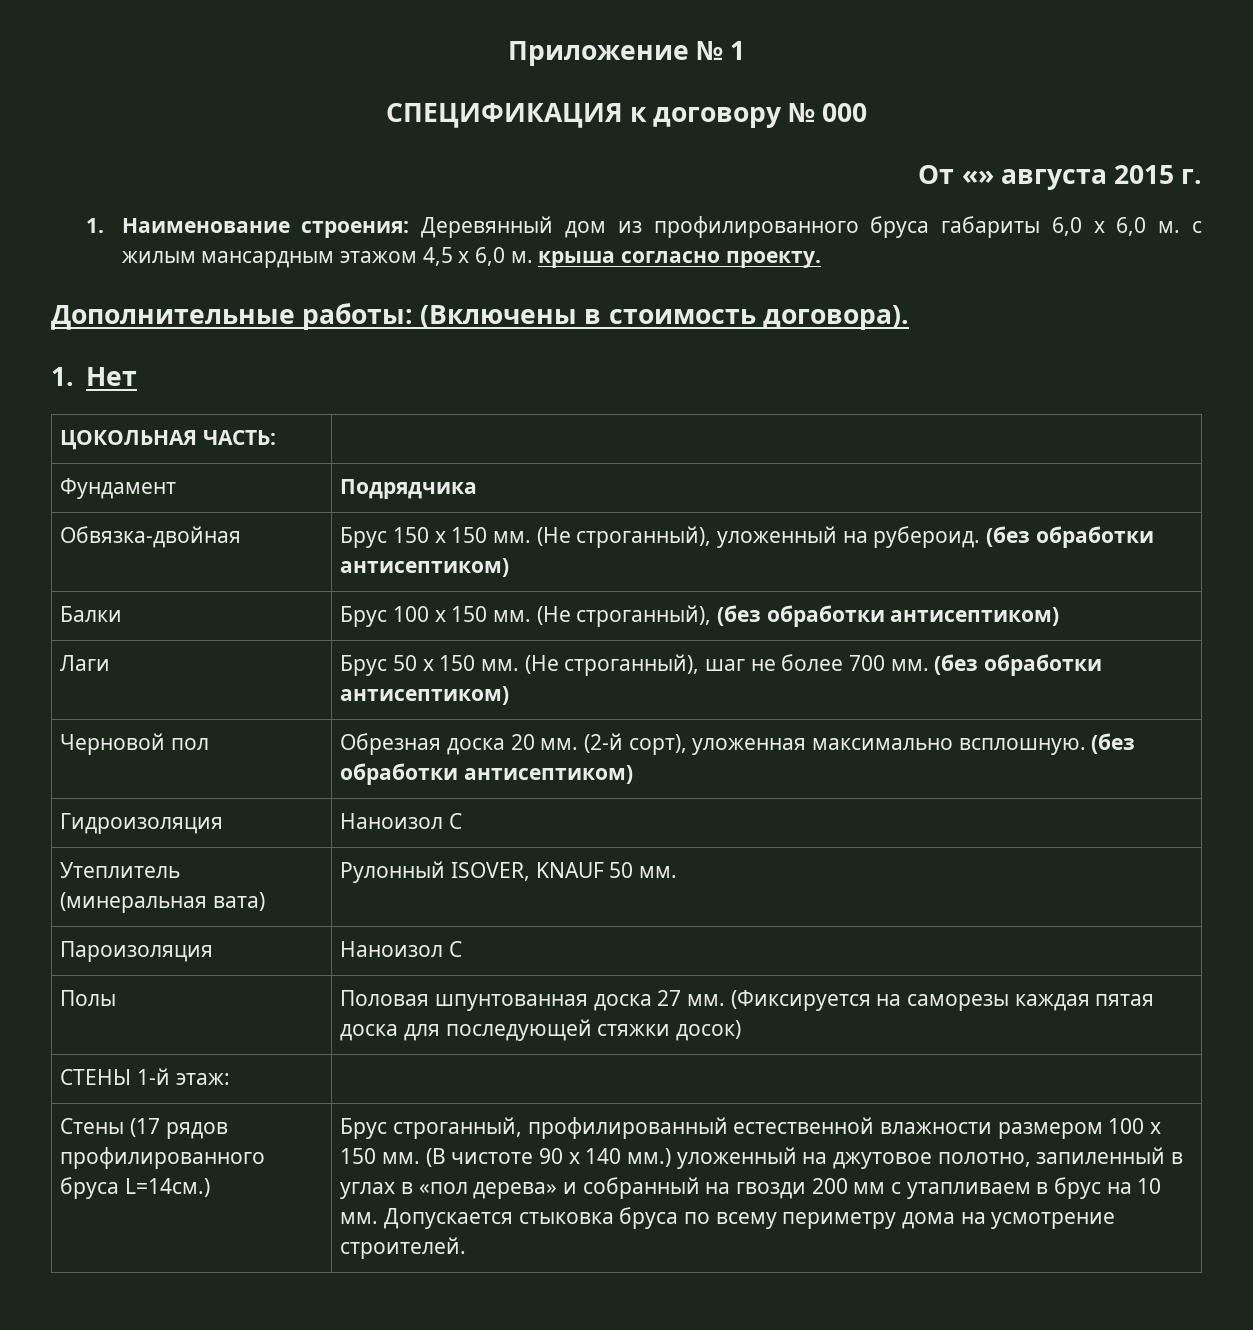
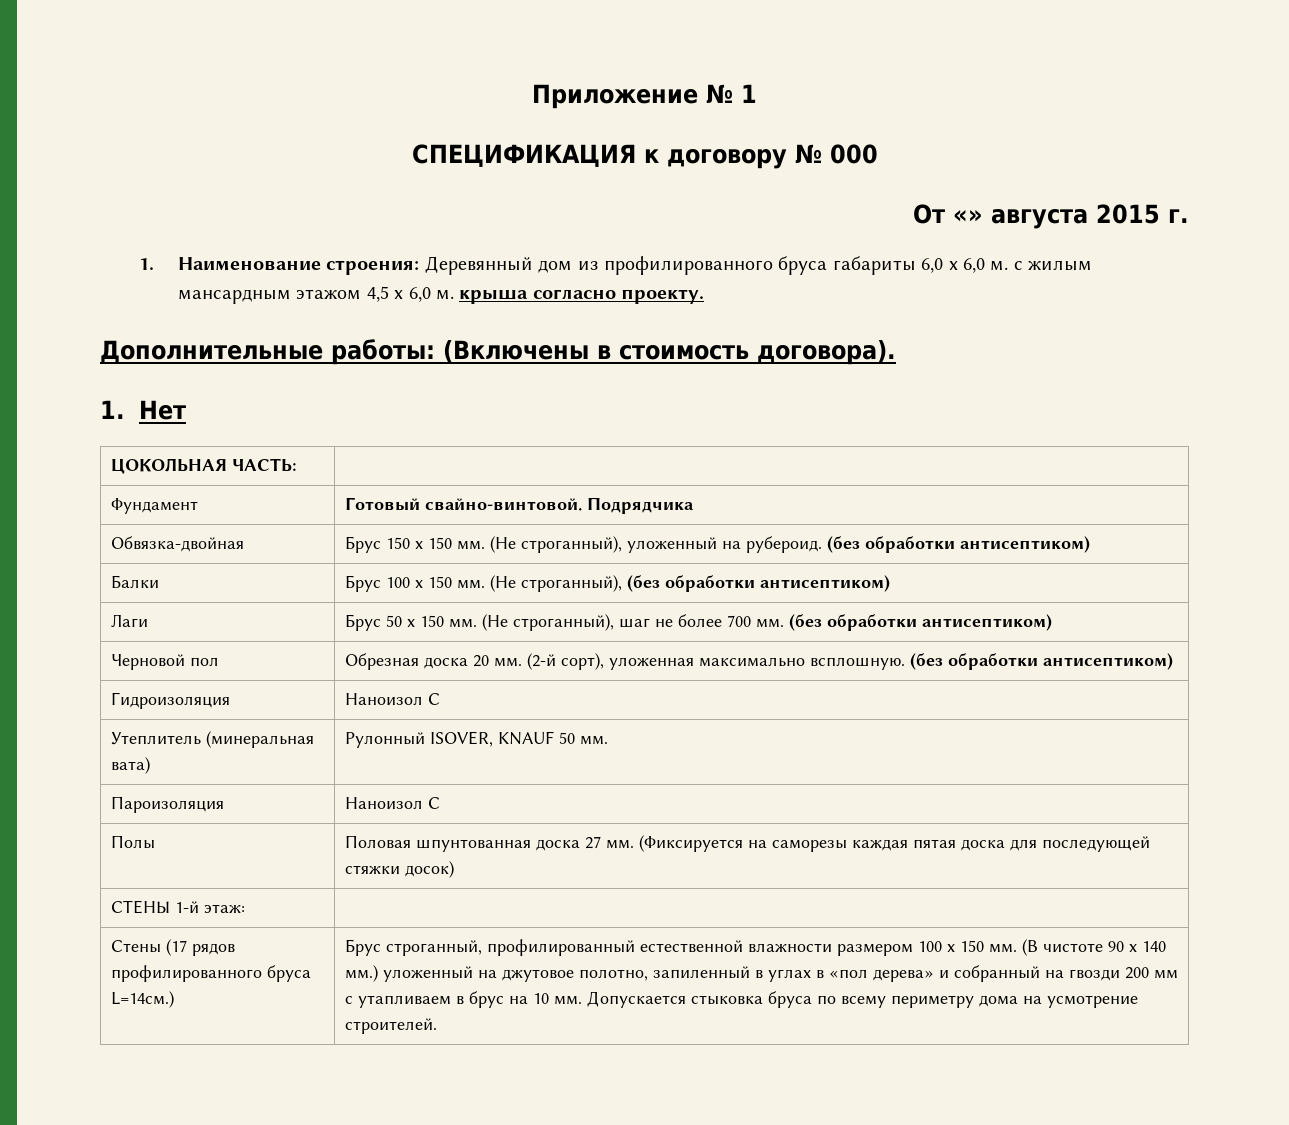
- Фундамент | Подрядчика
+ Фундамент | Готовый свайно-винтовой. Подрядчика

